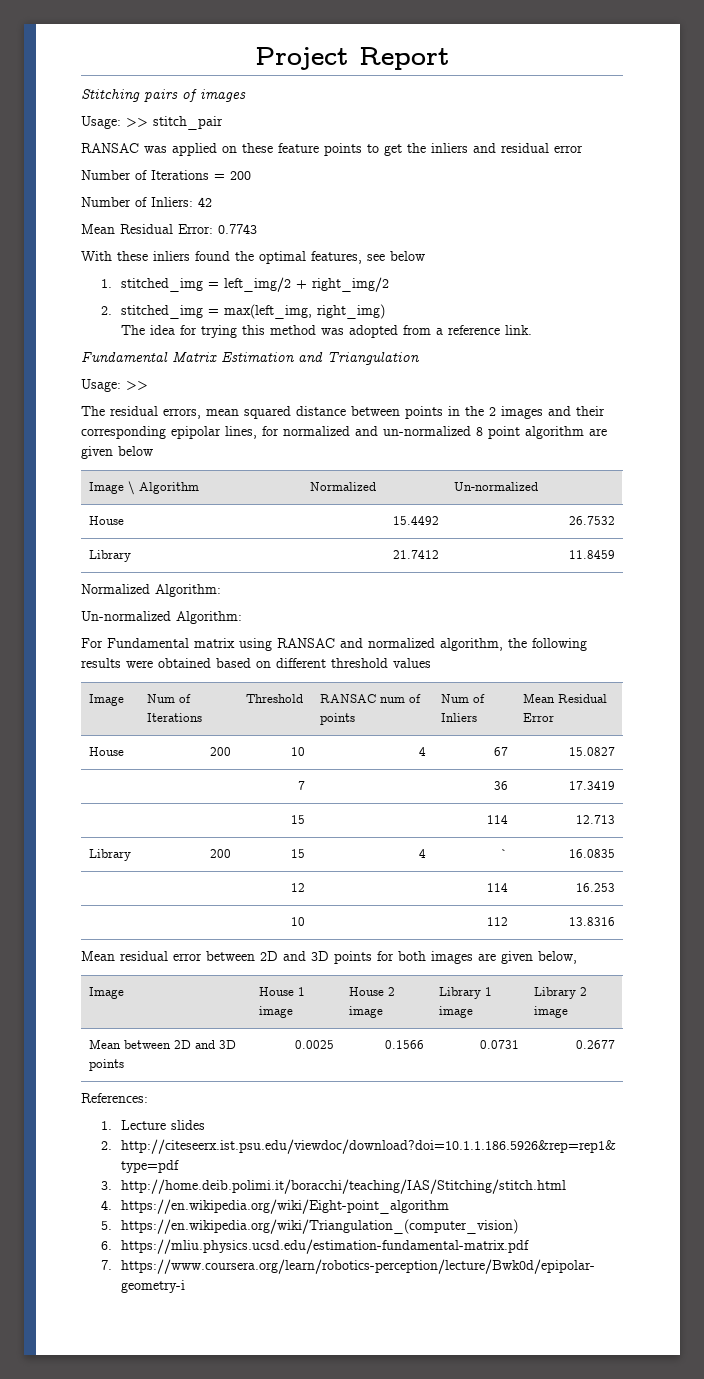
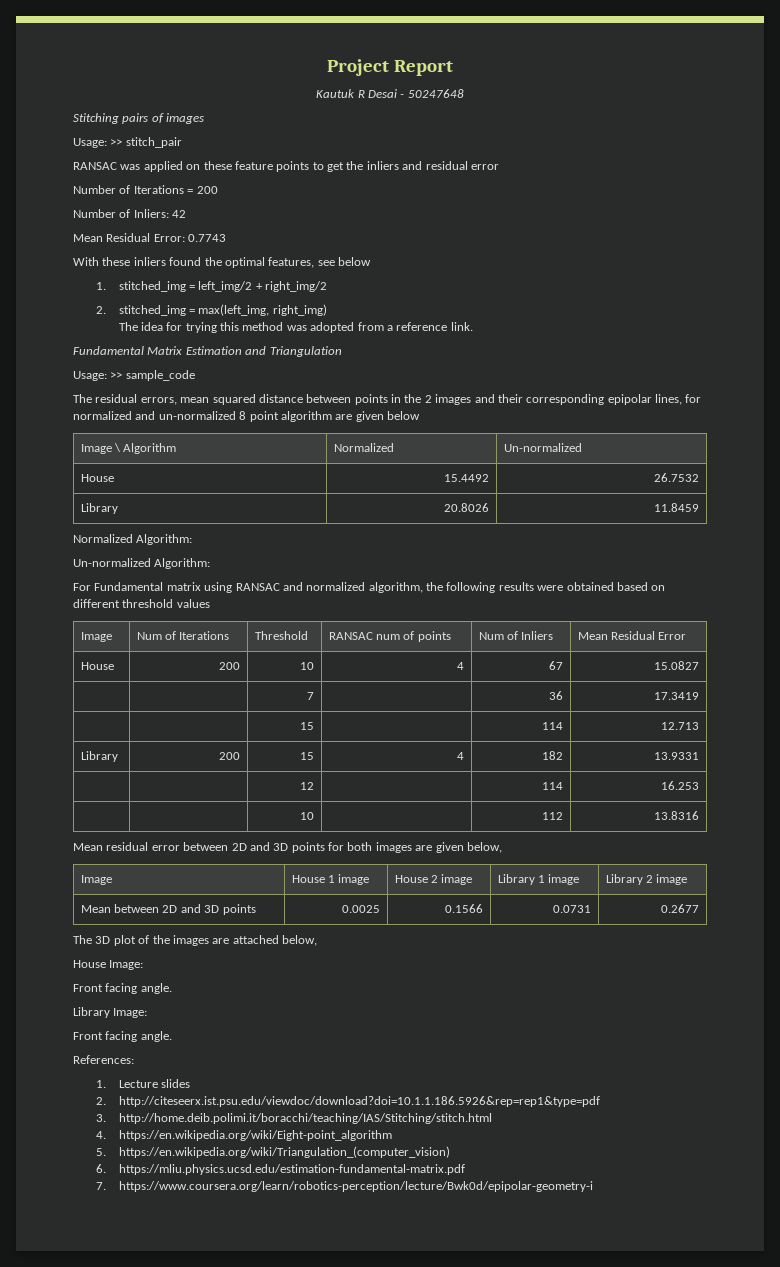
+ Kautuk R Desai - 50247648
  Fundamental Matrix Estimation and Triangulation
- Usage: >>
+ Usage: >> sample_code
- Library | 21.7412 | 11.8459
+ Library | 20.8026 | 11.8459
- Library | 200 | 15 | 4 | ` | 16.0835
+ Library | 200 | 15 | 4 | 182 | 13.9331
+ The 3D plot of the images are attached below,
+ House Image:
+ Front facing angle.
+ Library Image:
+ Front facing angle.

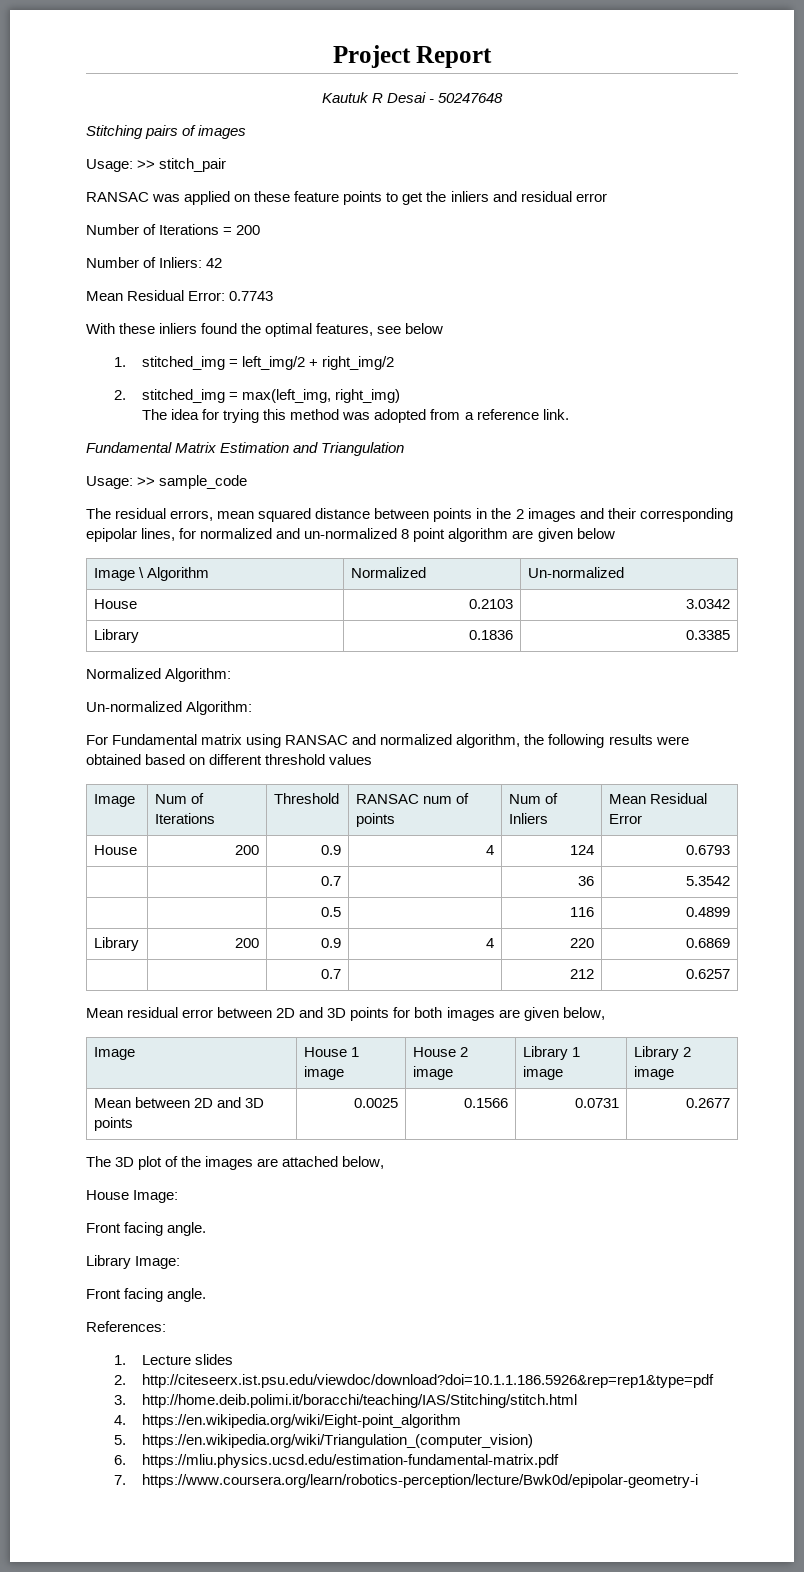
- House | 15.4492 | 26.7532
- Library | 20.8026 | 11.8459
+ House | 0.2103 | 3.0342
+ Library | 0.1836 | 0.3385
- House | 200 | 10 | 4 | 67 | 15.0827
- | | 7 | | 36 | 17.3419
- | | 15 | | 114 | 12.713
+ House | 200 | 0.9 | 4 | 124 | 0.6793
+ | | 0.7 | | 36 | 5.3542
+ | | 0.5 | | 116 | 0.4899
- Library | 200 | 15 | 4 | 182 | 13.9331
- | | 12 | | 114 | 16.253
- | | 10 | | 112 | 13.8316
+ Library | 200 | 0.9 | 4 | 220 | 0.6869
+ | | 0.7 | | 212 | 0.6257

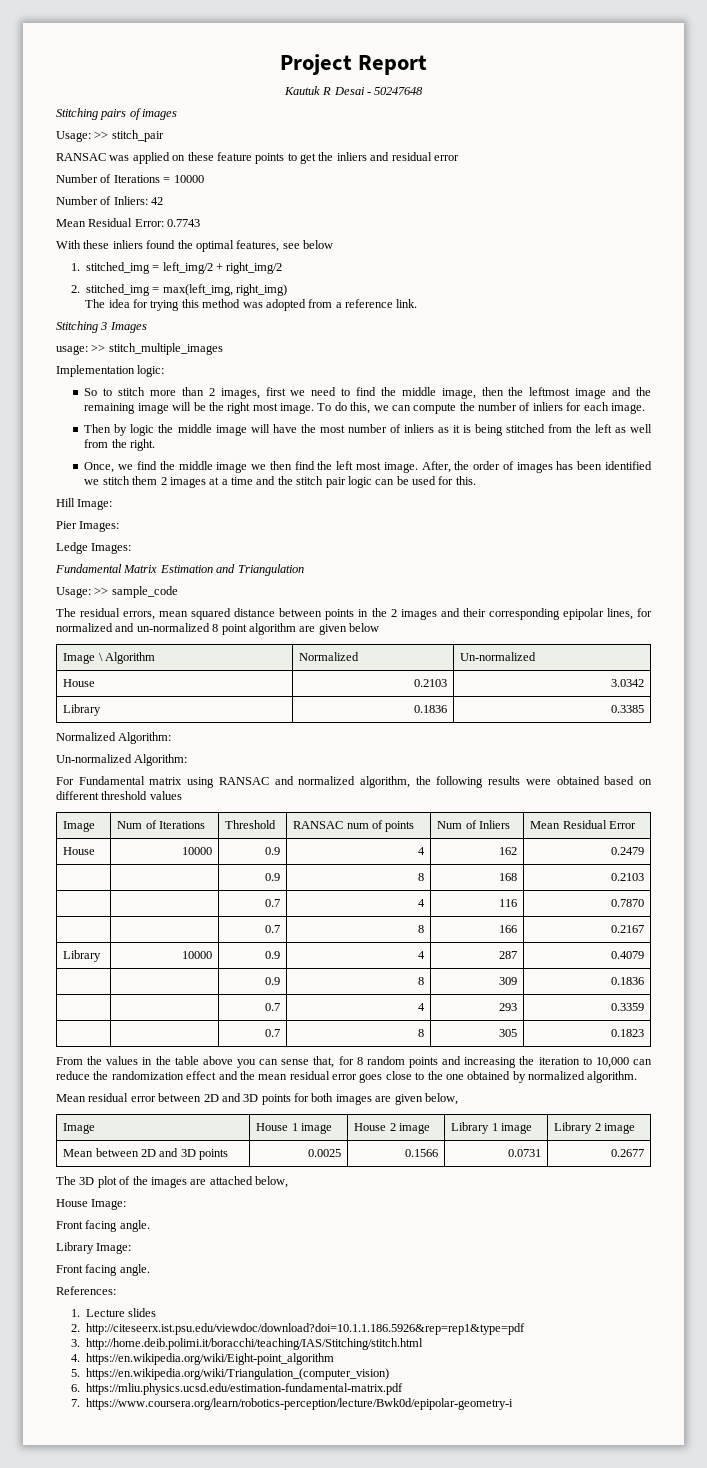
- Number of Iterations = 200
+ Number of Iterations = 10000
+ Stitching 3 Images
+ usage: >> stitch_multiple_images
+ Implementation logic:
+ So to stitch more than 2 images, first we need to find the middle image, then the leftmost image and the remaining image will be the right most image. To do this, we can compute the number of inliers for each image.
+ Then by logic the middle image will have the most number of inliers as it is being stitched from the left as well from the right.
+ Once, we find the middle image we then find the left most image. After, the order of images has been identified we stitch them 2 images at a time and the stitch pair logic can be used for this.
+ Hill Image:
+ Pier Images:
+ Ledge Images:
- House | 200 | 0.9 | 4 | 124 | 0.6793
- | | 0.7 | | 36 | 5.3542
- | | 0.5 | | 116 | 0.4899
- Library | 200 | 0.9 | 4 | 220 | 0.6869
- | | 0.7 | | 212 | 0.6257
+ House | 10000 | 0.9 | 4 | 162 | 0.2479
+ | | 0.9 | 8 | 168 | 0.2103
+ | | 0.7 | 4 | 116 | 0.7870
+ | | 0.7 | 8 | 166 | 0.2167
+ Library | 10000 | 0.9 | 4 | 287 | 0.4079
+ | | 0.9 | 8 | 309 | 0.1836
+ | | 0.7 | 4 | 293 | 0.3359
+ | | 0.7 | 8 | 305 | 0.1823
+ From the values in the table above you can sense that, for 8 random points and increasing the iteration to 10,000 can reduce the randomization effect and the mean residual error goes close to the one obtained by normalized algorithm.

